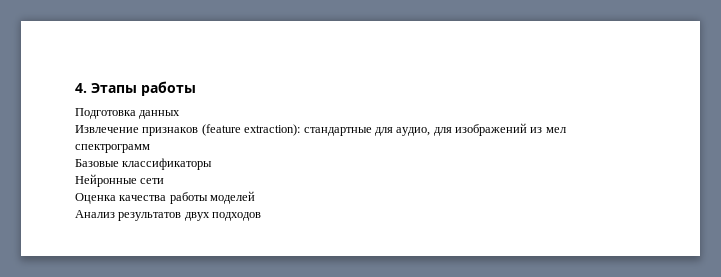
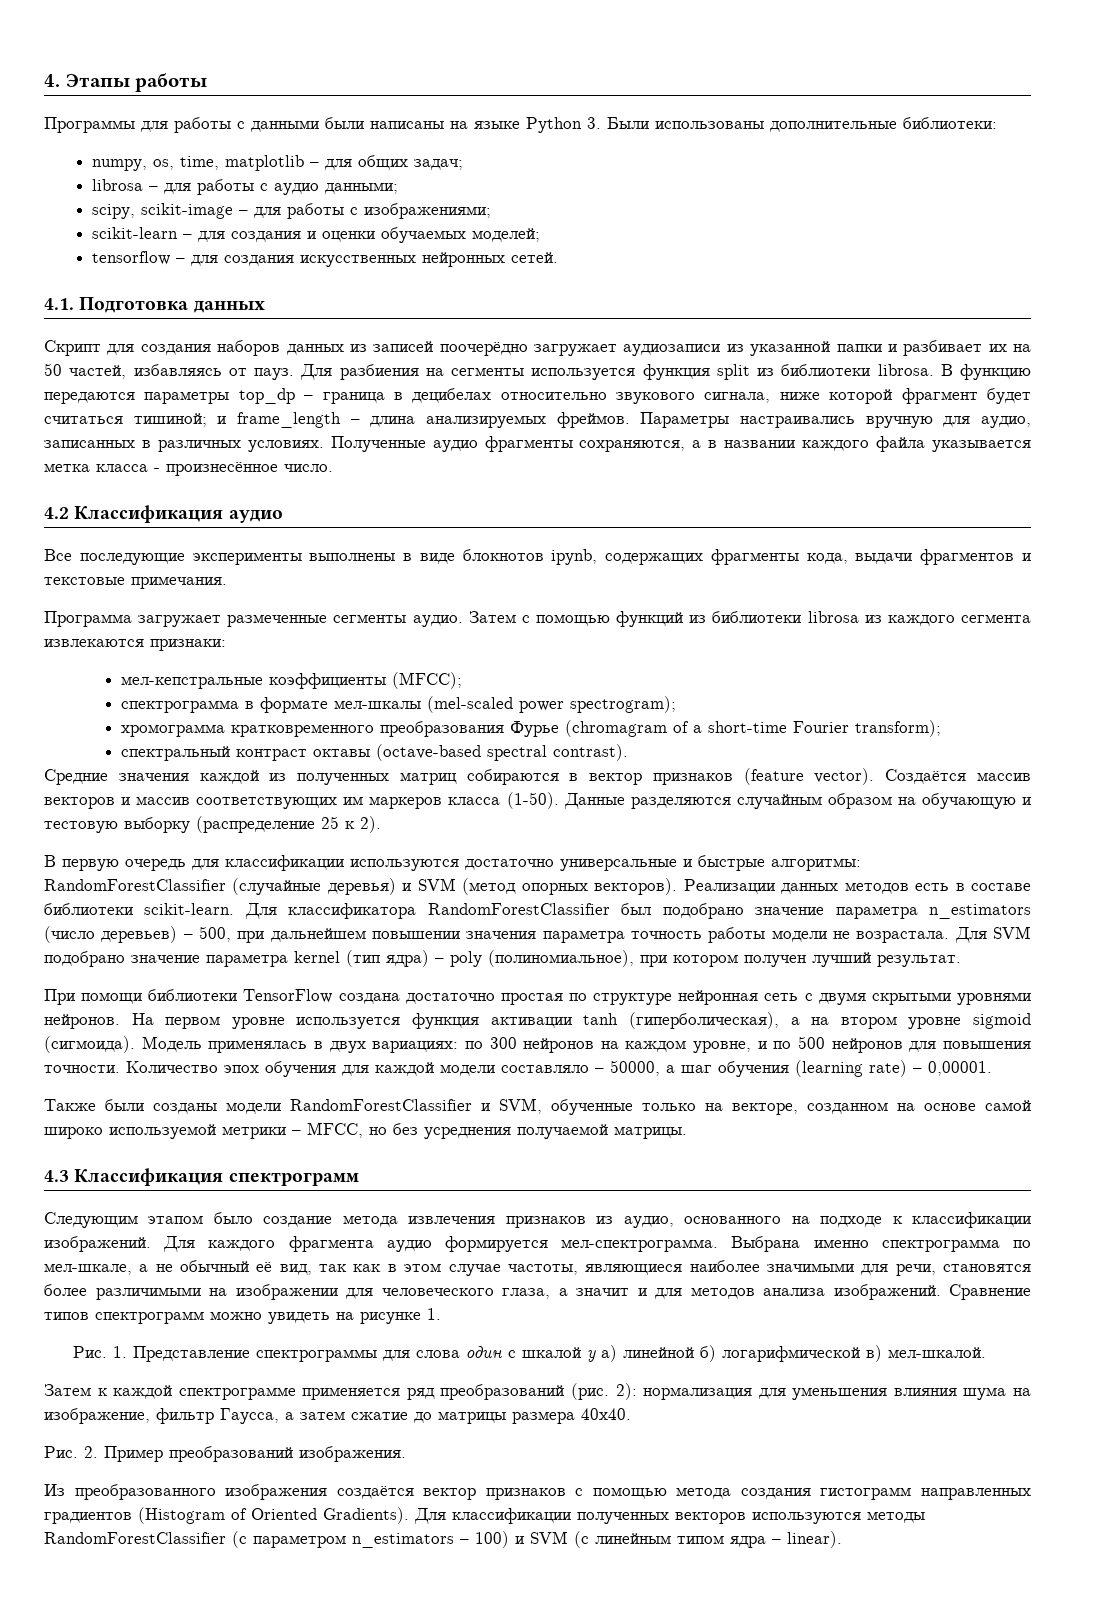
- Подготовка данных
- Извлечение признаков (feature extraction): стандартные для аудио, для изображений из мел спектрограмм
- Базовые классификаторы
- Нейронные сети
- Оценка качества работы моделей
- Анализ результатов двух подходов
+ Программы для работы с данными были написаны на языке Python 3. Были использованы дополнительные библиотеки:
+ numpy, os, time, matplotlib – для общих задач;
+ librosa – для работы с аудио данными;
+ scipy, scikit-image – для работы с изображениями;
+ scikit-learn – для создания и оценки обучаемых моделей;
+ tensorflow – для создания искусственных нейронных сетей.
+ 4.1. Подготовка данных
+ Скрипт для создания наборов данных из записей поочерёдно загружает аудиозаписи из указанной папки и разбивает их на 50 частей, избавляясь от пауз. Для разбиения на сегменты используется функция split из библиотеки librosa. В функцию передаются параметры top_dp – граница в децибелах относительно звукового сигнала, ниже которой фрагмент будет считаться тишиной; и frame_length – длина анализируемых фреймов. Параметры настраивались вручную для аудио, записанных в различных условиях. Полученные аудио фрагменты сохраняются, а в названии каждого файла указывается метка класса - произнесённое число.
+ 4.2 Классификация аудио
+ Все последующие эксперименты выполнены в виде блокнотов ipynb, содержащих фрагменты кода, выдачи фрагментов и текстовые примечания.
+ Программа загружает размеченные сегменты аудио. Затем c помощью функций из библиотеки librosa из каждого сегмента извлекаются признаки:
+ мел-кепстральные коэффициенты (MFCC);
+ спектрограмма в формате мел-шкалы (mel-scaled power spectrogram);
+ хромограмма кратковременного преобразования Фурье (chromagram of a short-time Fourier transform);
+ спектральный контраст октавы (octave-based spectral contrast).
+ Средние значения каждой из полученных матриц собираются в вектор признаков (feature vector). Создаётся массив векторов и массив соответствующих им маркеров класса (1-50). Данные разделяются случайным образом на обучающую и тестовую выборку (распределение 25 к 2).
+ В первую очередь для классификации используются достаточно универсальные и быстрые алгоритмы: RandomForestClassifier (случайные деревья) и SVM (метод опорных векторов). Реализации данных методов есть в составе библиотеки scikit-learn. Для классификатора RandomForestClassifier был подобрано значение параметра n_estimators (число деревьев) – 500, при дальнейшем повышении значения параметра точность работы модели не возрастала. Для SVM подобрано значение параметра kernel (тип ядра) – poly (полиномиальное), при котором получен лучший результат.
+ При помощи библиотеки TensorFlow создана достаточно простая по структуре нейронная сеть с двумя скрытыми уровнями нейронов. На первом уровне используется функция активации tanh (гиперболическая), а на втором уровне sigmoid (сигмоида). Модель применялась в двух вариациях: по 300 нейронов на каждом уровне, и по 500 нейронов для повышения точности. Количество эпох обучения для каждой модели составляло – 50000, а шаг обучения (learning rate) – 0,00001.
+ Также были созданы модели RandomForestClassifier и SVM, обученные только на векторе, созданном на основе самой широко используемой метрики – MFCC, но без усреднения получаемой матрицы.
+ 4.3 Классификация спектрограмм
+ Следующим этапом было создание метода извлечения признаков из аудио, основанного на подходе к классификации изображений. Для каждого фрагмента аудио формируется мел-спектрограмма. Выбрана именно спектрограмма по мел-шкале, а не обычный её вид, так как в этом случае частоты, являющиеся наиболее значимыми для речи, становятся более различимыми на изображении для человеческого глаза, а значит и для методов анализа изображений. Сравнение типов спектрограмм можно увидеть на рисунке 1.
+ Рис. 1. Представление спектрограммы для слова один с шкалой y а) линейной б) логарифмической в) мел-шкалой.
+ Затем к каждой спектрограмме применяется ряд преобразований (рис. 2): нормализация для уменьшения влияния шума на изображение, фильтр Гаусса, а затем сжатие до матрицы размера 40х40.
+ Рис. 2. Пример преобразований изображения.
+ Из преобразованного изображения создаётся вектор признаков с помощью метода создания гистограмм направленных градиентов (Histogram of Oriented Gradients). Для классификации полученных векторов используются методы RandomForestClassifier (с параметром n_estimators – 100) и SVM (с линейным типом ядра – linear).

